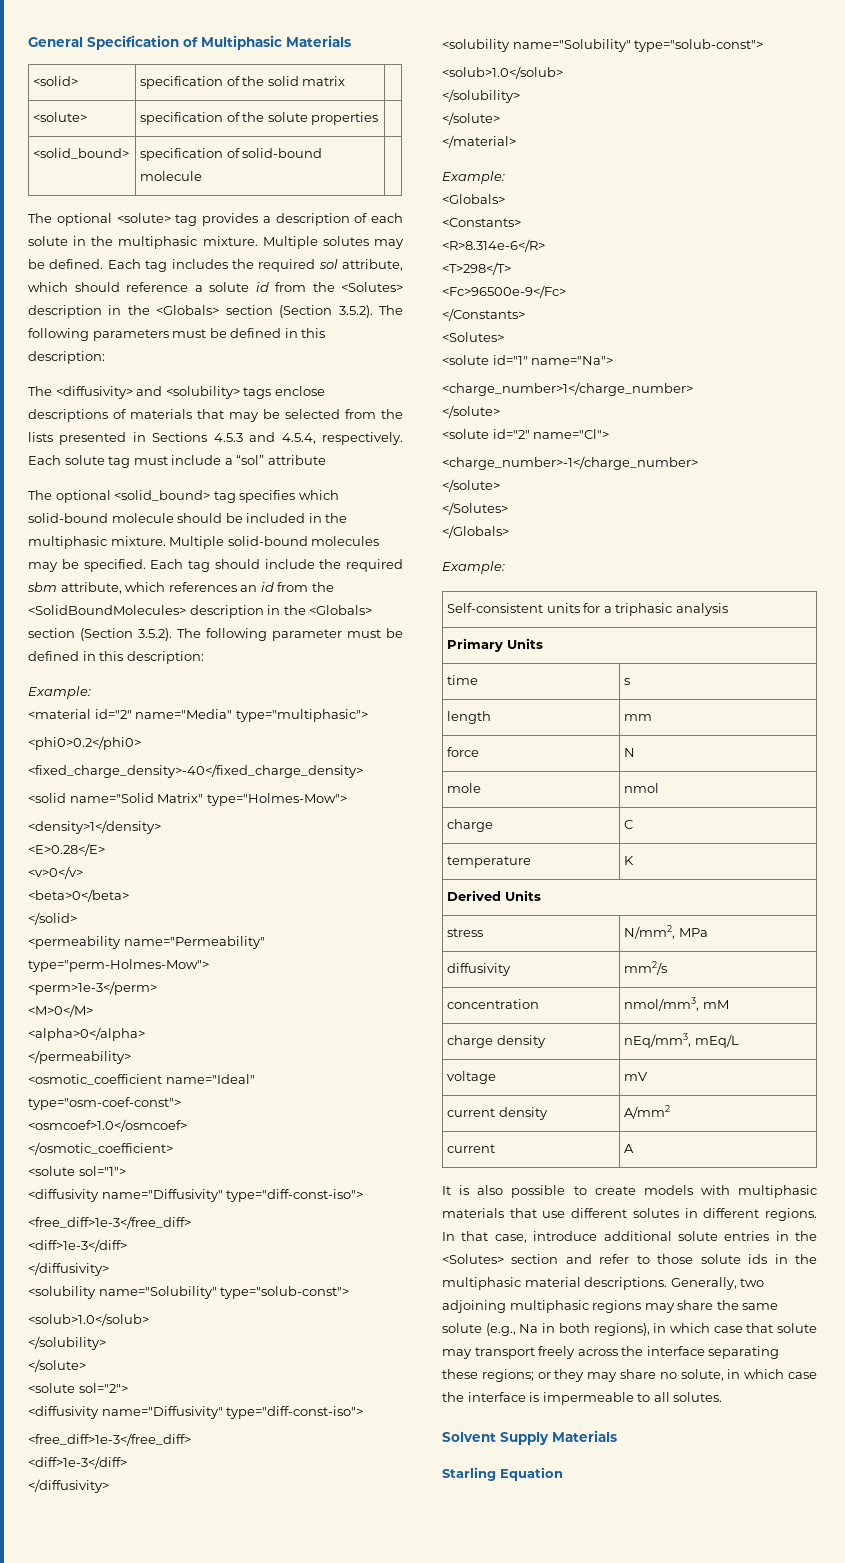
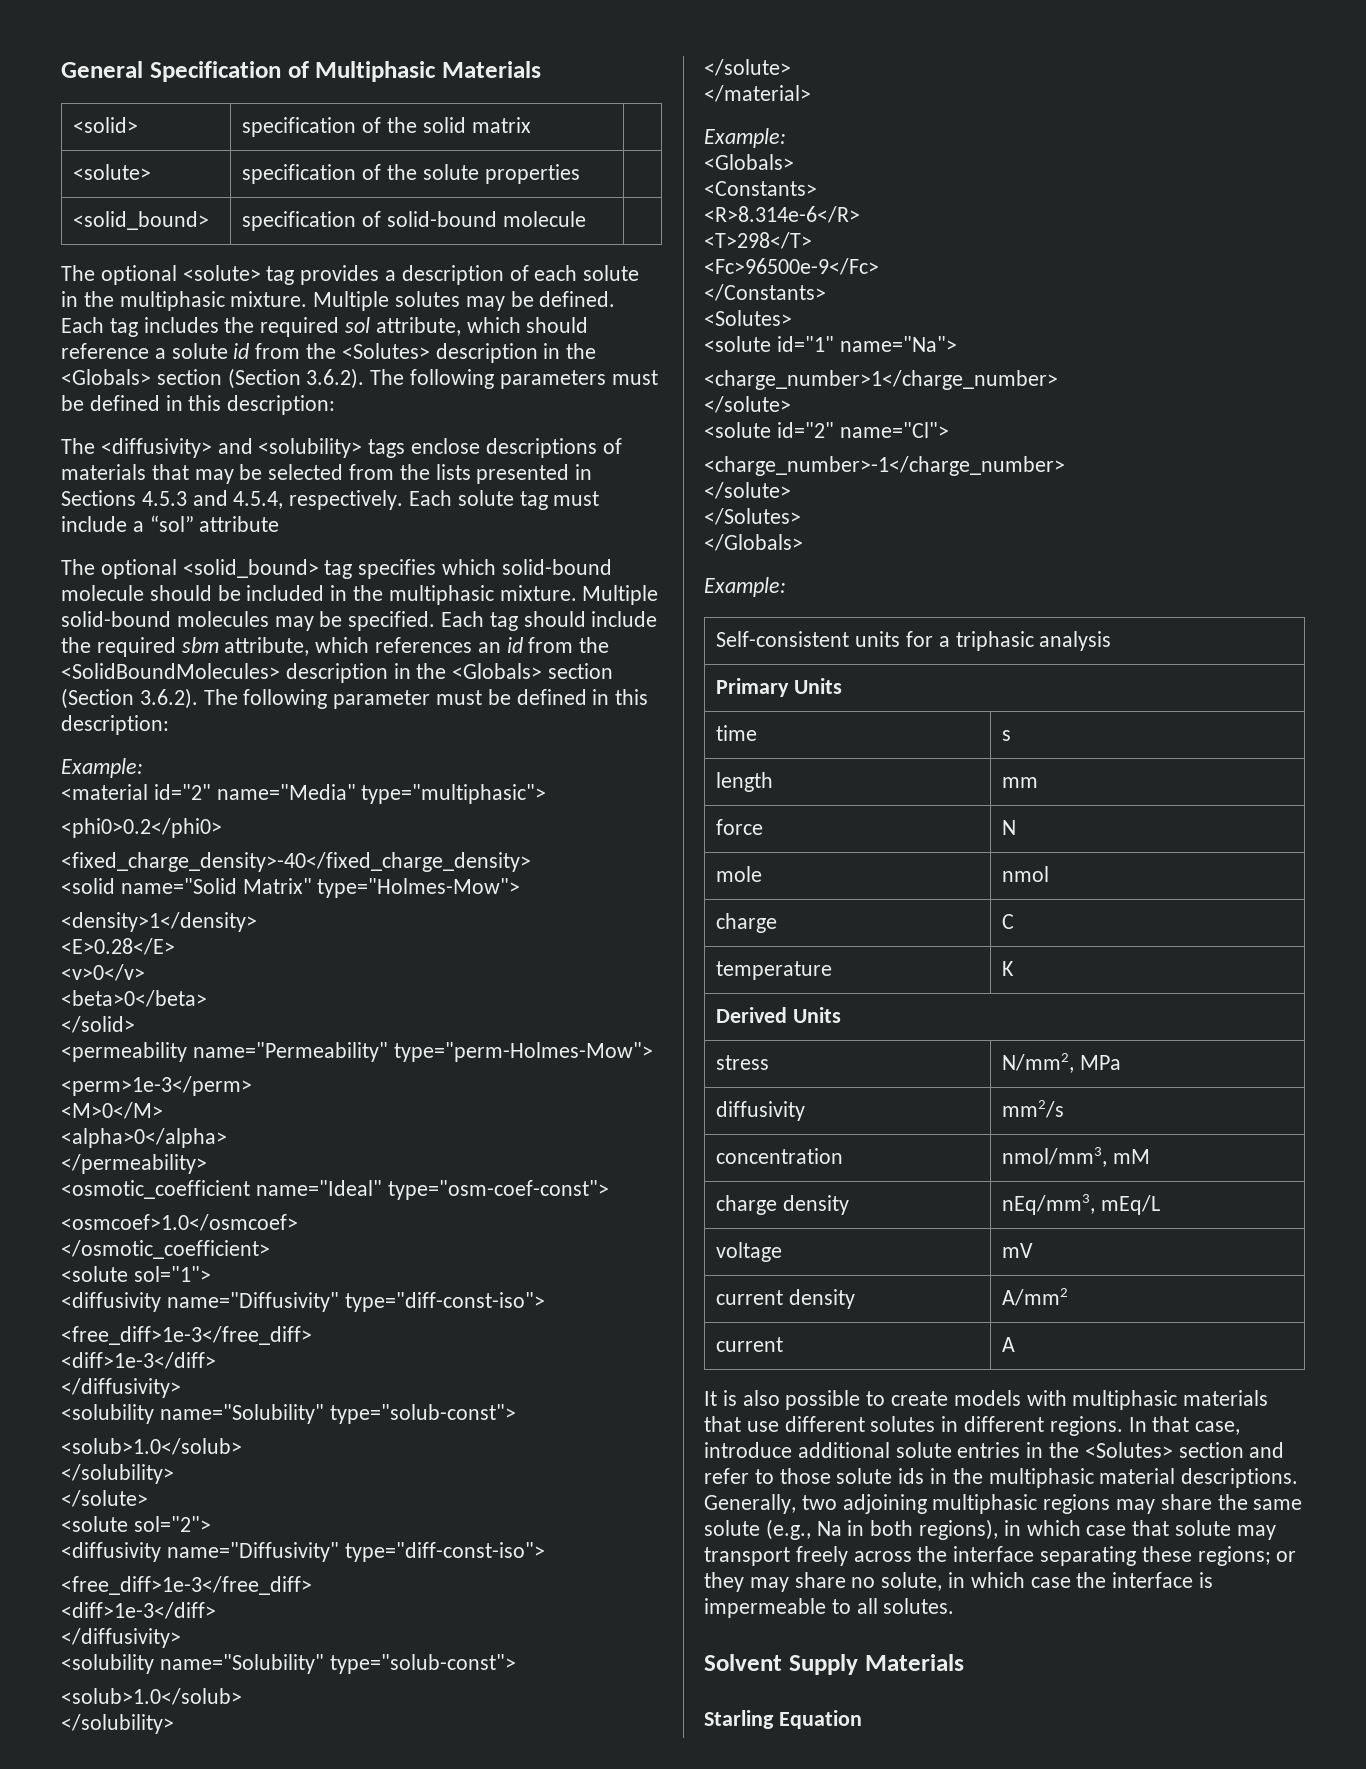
- Each tag includes the required sol attribute, which should reference a solute id from the <Solutes> description in the <Globals> section (Section 3.5.2). The following parameters must be defined in this description:
+ Each tag includes the required sol attribute, which should reference a solute id from the <Solutes> description in the <Globals> section (Section 3.6.2). The following parameters must be defined in this description:
- Each tag should include the required sbm attribute, which references an id from the <SolidBoundMolecules> description in the <Globals> section (Section 3.5.2). The following parameter must be defined in this description:
+ Each tag should include the required sbm attribute, which references an id from the <SolidBoundMolecules> description in the <Globals> section (Section 3.6.2). The following parameter must be defined in this description:

